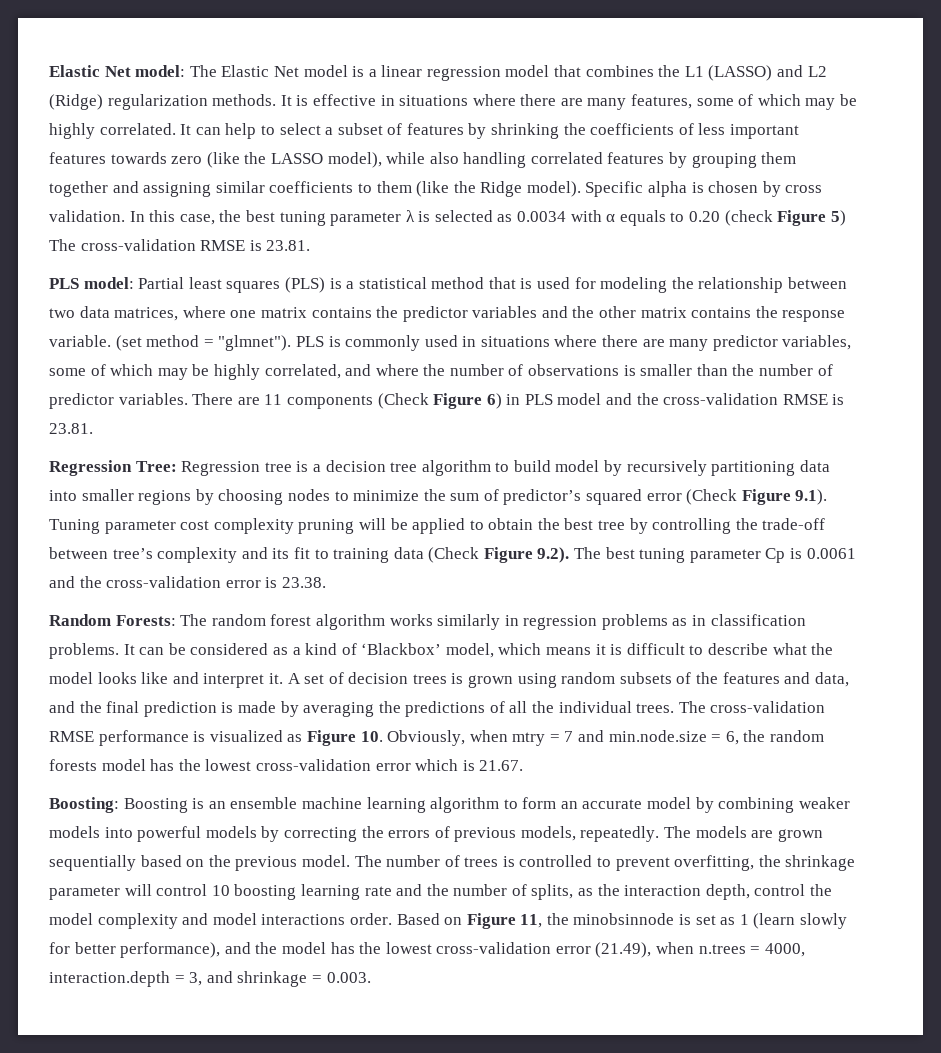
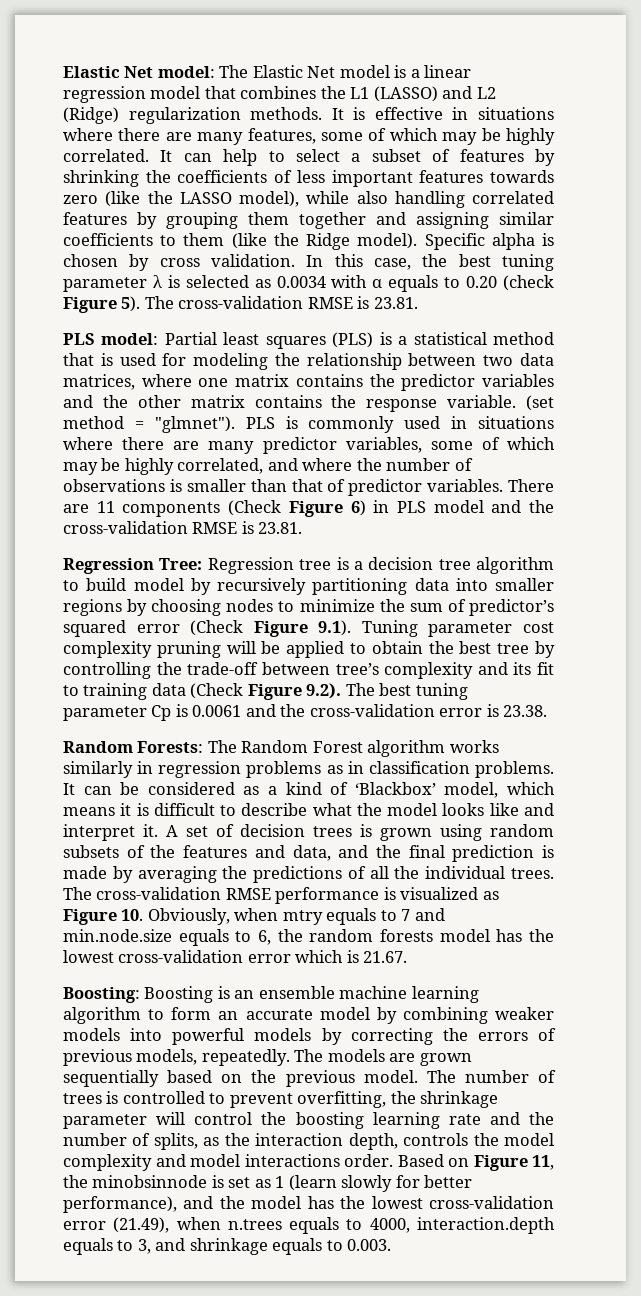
- In this case, the best tuning parameter λ is selected as 0.0034 with α equals to 0.20 (check Figure 5) The cross-validation RMSE is 23.81.
+ In this case, the best tuning parameter λ is selected as 0.0034 with α equals to 0.20 (check Figure 5). The cross-validation RMSE is 23.81.
- PLS is commonly used in situations where there are many predictor variables, some of which may be highly correlated, and where the number of observations is smaller than the number of predictor variables.
+ PLS is commonly used in situations where there are many predictor variables, some of which may be highly correlated, and where the number of observations is smaller than that of predictor variables.
- Random Forests: The random forest algorithm works similarly in regression problems as in classification problems.
+ Random Forests: The Random Forest algorithm works similarly in regression problems as in classification problems.
- The cross-validation RMSE performance is visualized as Figure 10. Obviously, when mtry = 7 and min.node.size = 6, the random forests model has the lowest cross-validation error which is 21.67.
+ The cross-validation RMSE performance is visualized as Figure 10. Obviously, when mtry equals to 7 and min.node.size equals to 6, the random forests model has the lowest cross-validation error which is 21.67.
- The number of trees is controlled to prevent overfitting, the shrinkage parameter will control 10 boosting learning rate and the number of splits, as the interaction depth, control the model complexity and model interactions order.
+ The number of trees is controlled to prevent overfitting, the shrinkage parameter will control the boosting learning rate and the number of splits, as the interaction depth, controls the model complexity and model interactions order.
- Based on Figure 11, the minobsinnode is set as 1 (learn slowly for better performance), and the model has the lowest cross-validation error (21.49), when n.trees = 4000, interaction.depth = 3, and shrinkage = 0.003.
+ Based on Figure 11, the minobsinnode is set as 1 (learn slowly for better performance), and the model has the lowest cross-validation error (21.49), when n.trees equals to 4000, interaction.depth equals to 3, and shrinkage equals to 0.003.

